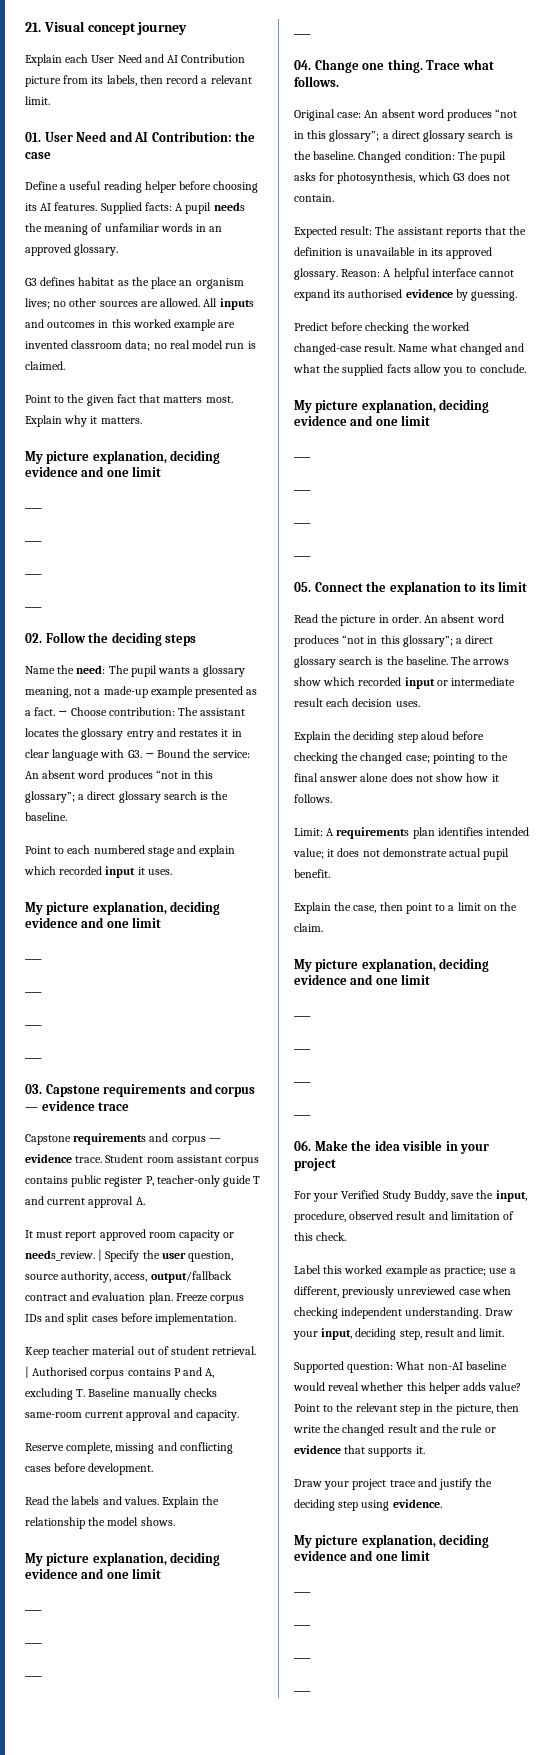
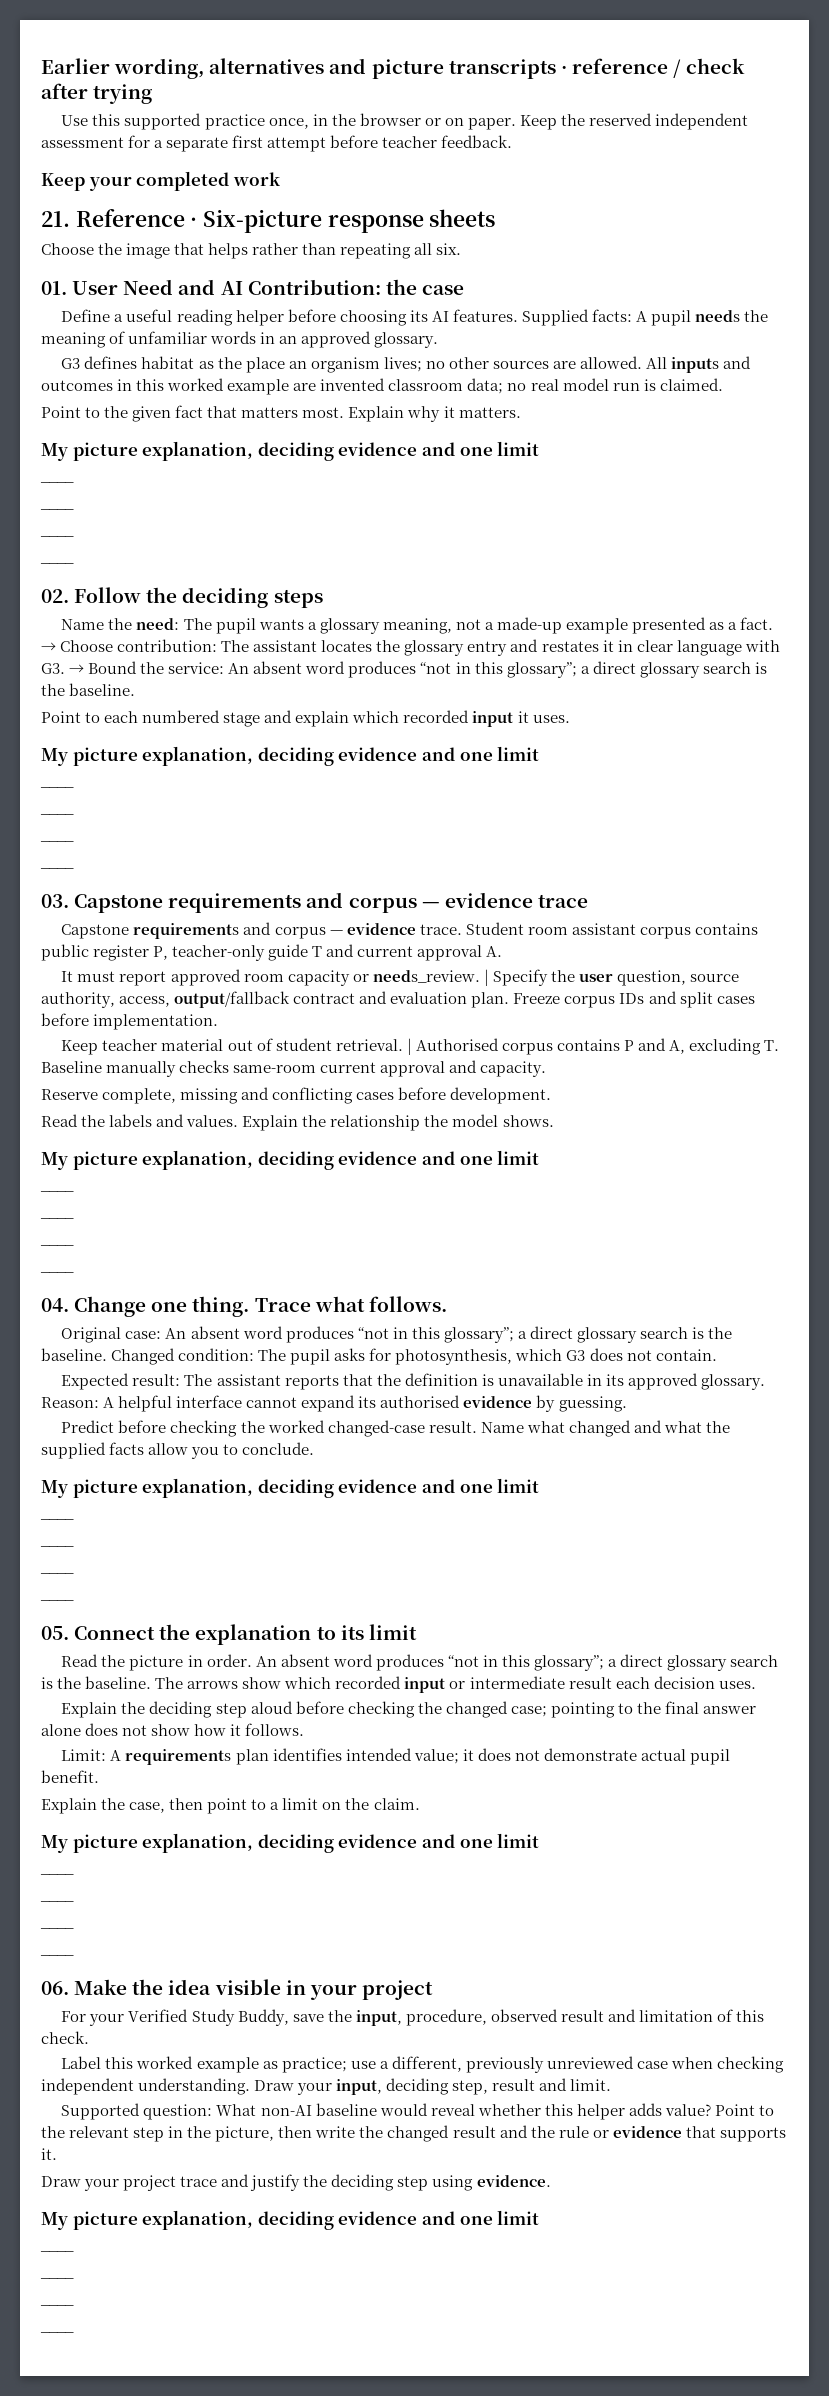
- 21. Visual concept journey
- Explain each User Need and AI Contribution picture from its labels, then record a relevant limit.
+ Earlier wording, alternatives and picture transcripts · reference / check after trying
+ Use this supported practice once, in the browser or on paper. Keep the reserved independent assessment for a separate first attempt before teacher feedback.
+ Keep your completed work
+ 21. Reference · Six-picture response sheets
+ Choose the image that helps rather than repeating all six.

